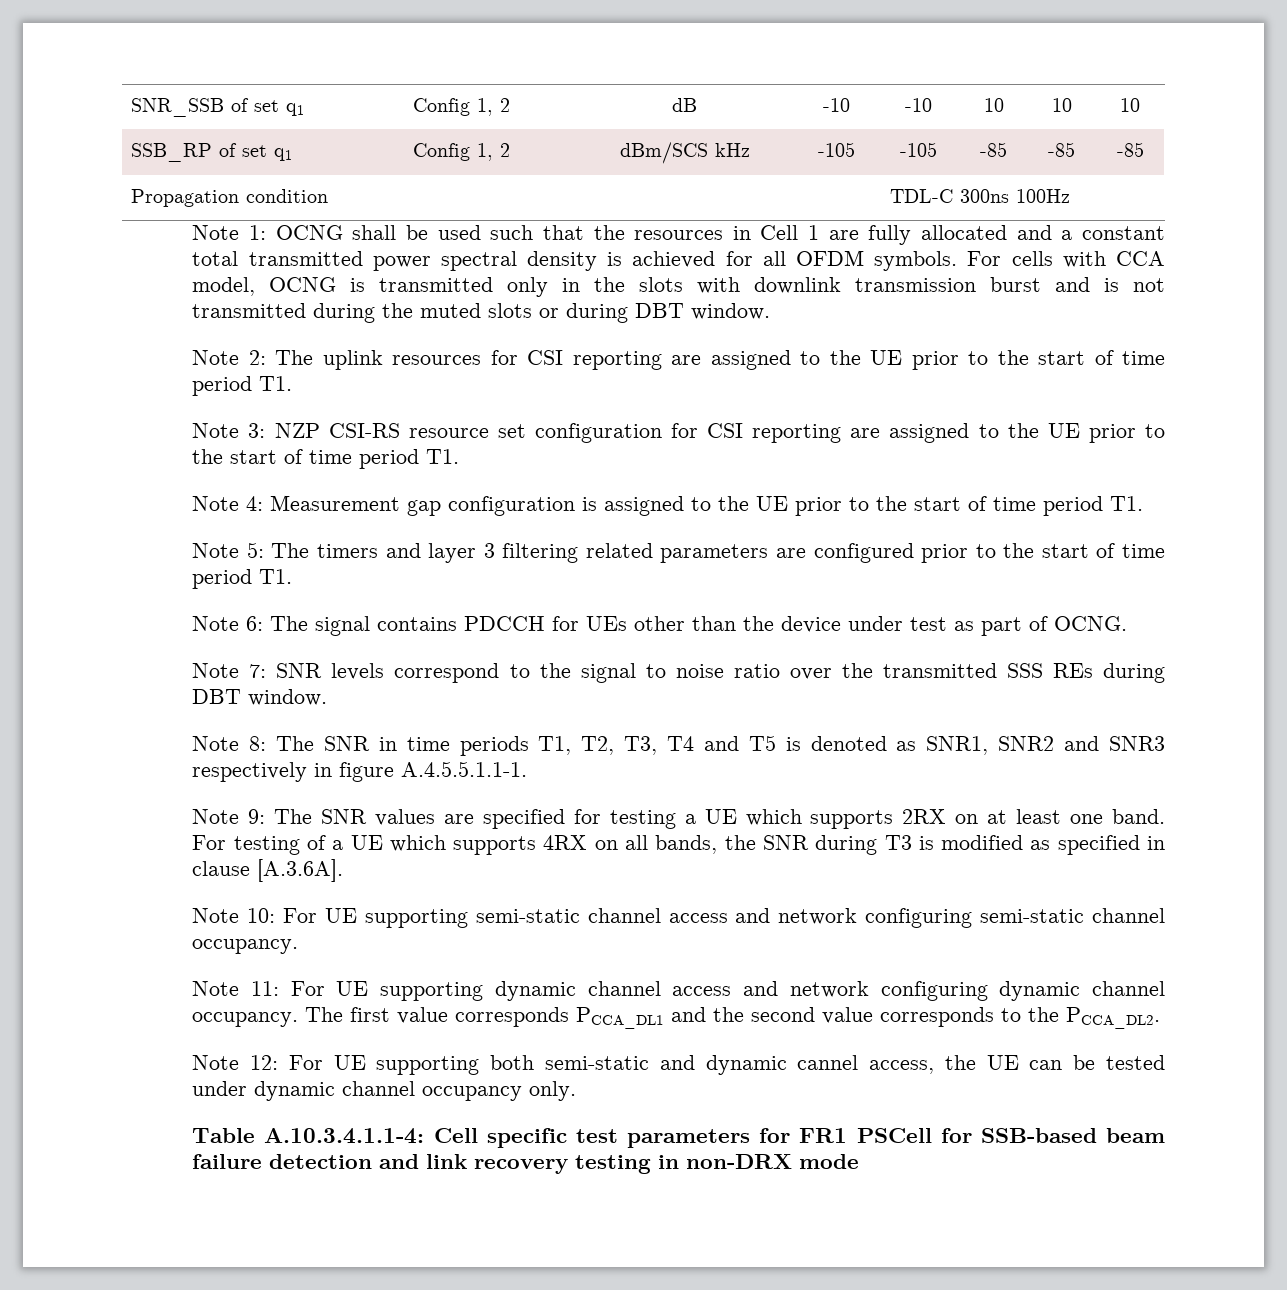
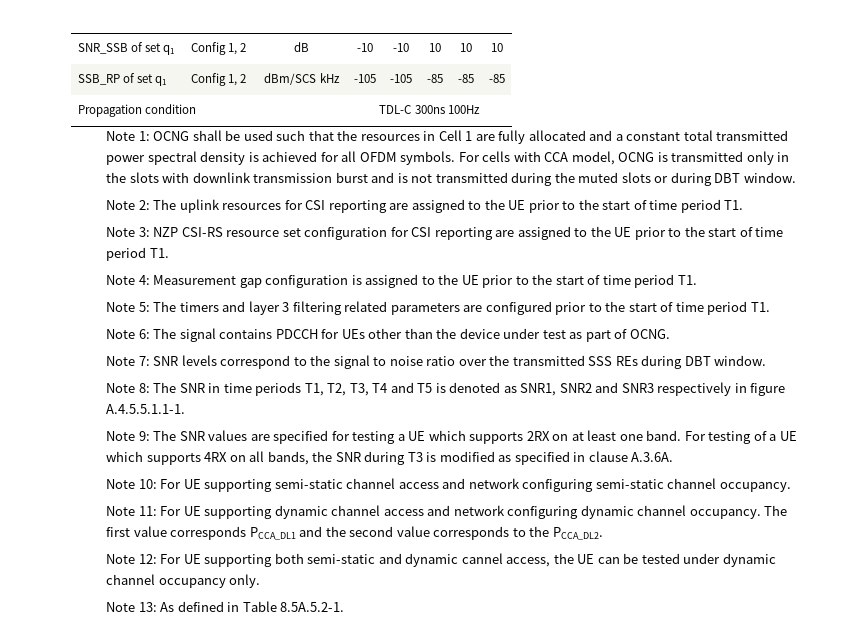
- For testing of a UE which supports 4RX on all bands, the SNR during T3 is modified as specified in clause [A.3.6A].
+ For testing of a UE which supports 4RX on all bands, the SNR during T3 is modified as specified in clause A.3.6A.
- Table A.10.3.4.1.1-4: Cell specific test parameters for FR1 PSCell for SSB-based beam failure detection and link recovery testing in non-DRX mode
+ Note 13: As defined in Table 8.5A.5.2-1.

